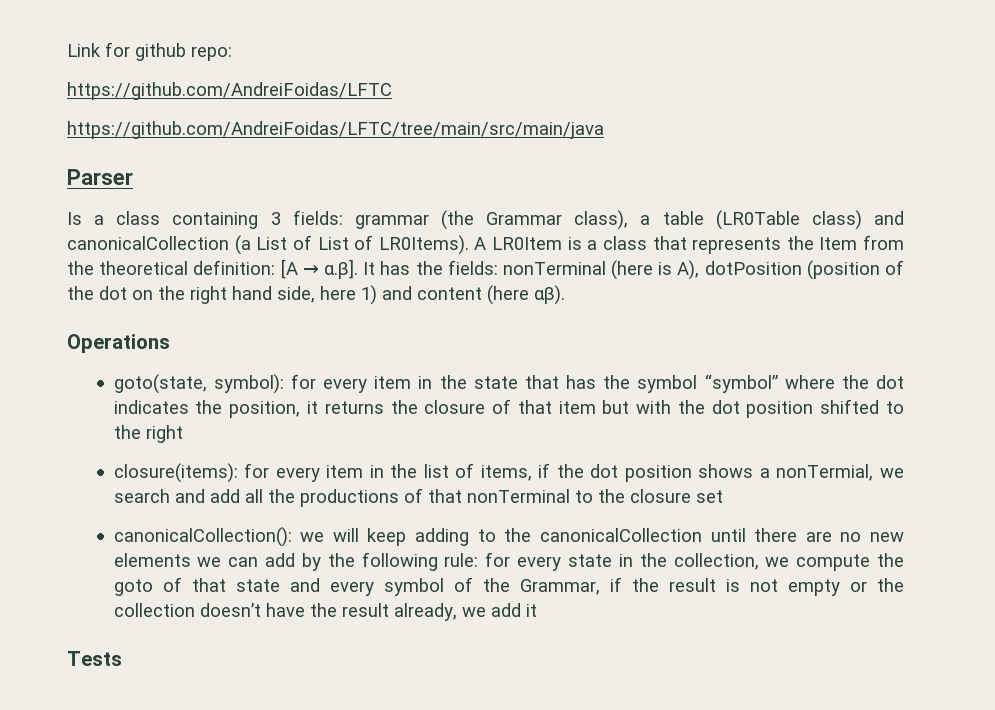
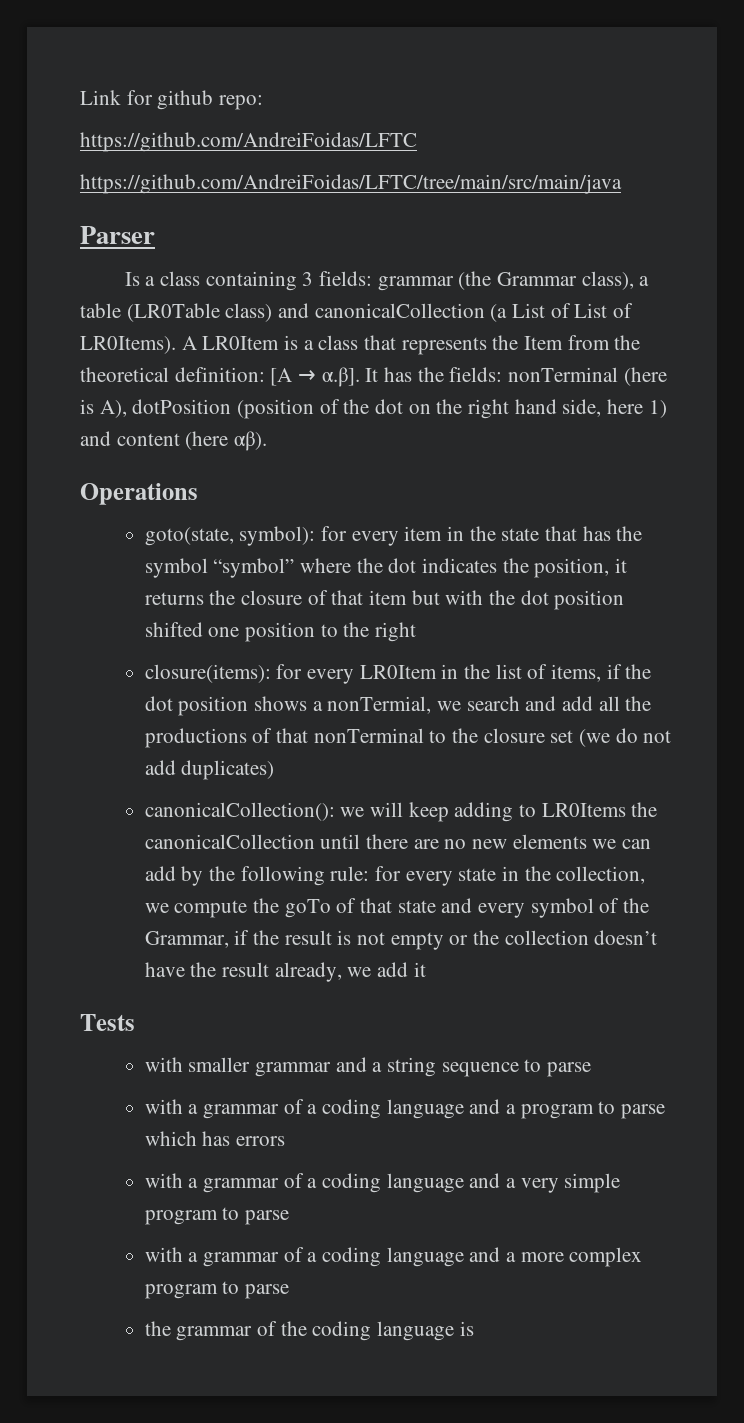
- goto(state, symbol): for every item in the state that has the symbol “symbol” where the dot indicates the position, it returns the closure of that item but with the dot position shifted to the right
+ goto(state, symbol): for every item in the state that has the symbol “symbol” where the dot indicates the position, it returns the closure of that item but with the dot position shifted one position to the right
- closure(items): for every item in the list of items, if the dot position shows a nonTermial, we search and add all the productions of that nonTerminal to the closure set
+ closure(items): for every LR0Item in the list of items, if the dot position shows a nonTermial, we search and add all the productions of that nonTerminal to the closure set (we do not add duplicates)
- canonicalCollection(): we will keep adding to the canonicalCollection until there are no new elements we can add by the following rule: for every state in the collection, we compute the goto of that state and every symbol of the Grammar, if the result is not empty or the collection doesn’t have the result already, we add it
+ canonicalCollection(): we will keep adding to LR0Items the canonicalCollection until there are no new elements we can add by the following rule: for every state in the collection, we compute the goTo of that state and every symbol of the Grammar, if the result is not empty or the collection doesn’t have the result already, we add it
+ with smaller grammar and a string sequence to parse
+ with a grammar of a coding language and a program to parse which has errors
+ with a grammar of a coding language and a very simple program to parse
+ with a grammar of a coding language and a more complex program to parse
+ the grammar of the coding language is

